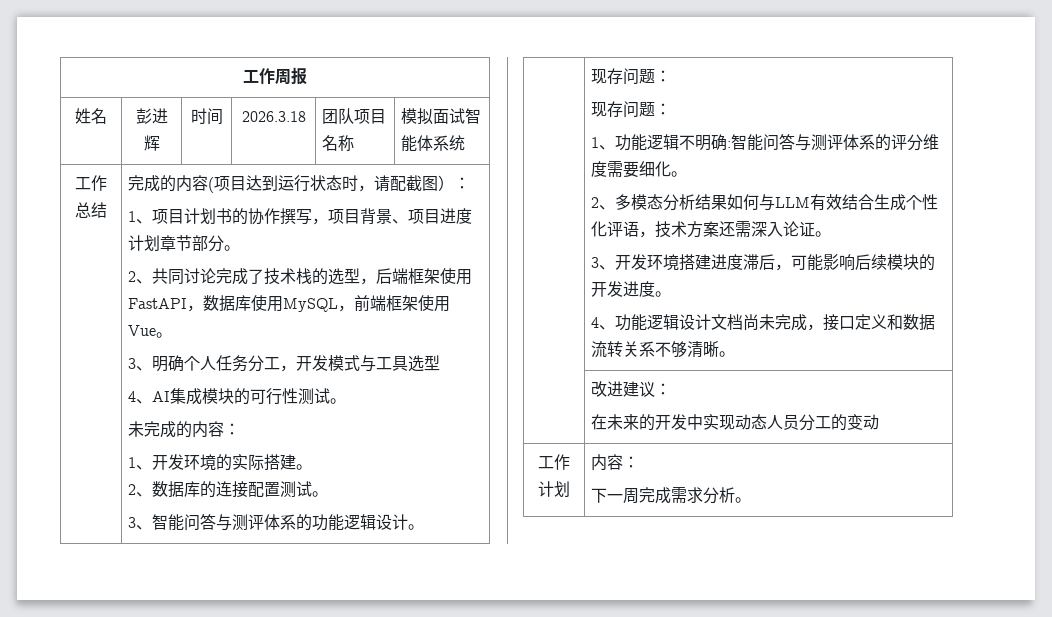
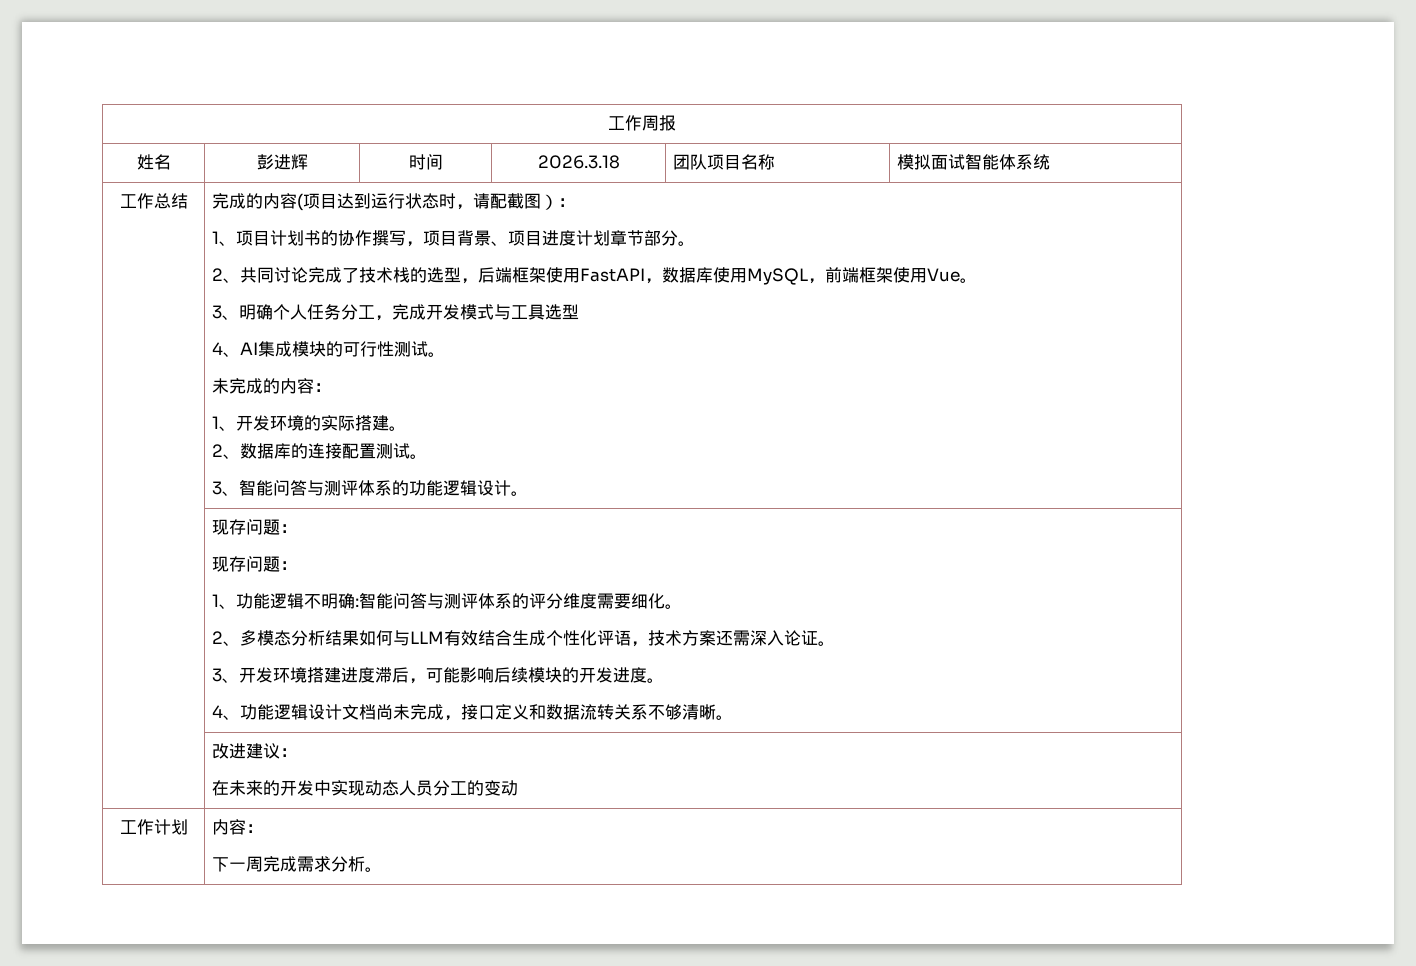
- 3、明确个人任务分工，开发模式与工具选型
+ 3、明确个人任务分工，完成开发模式与工具选型

